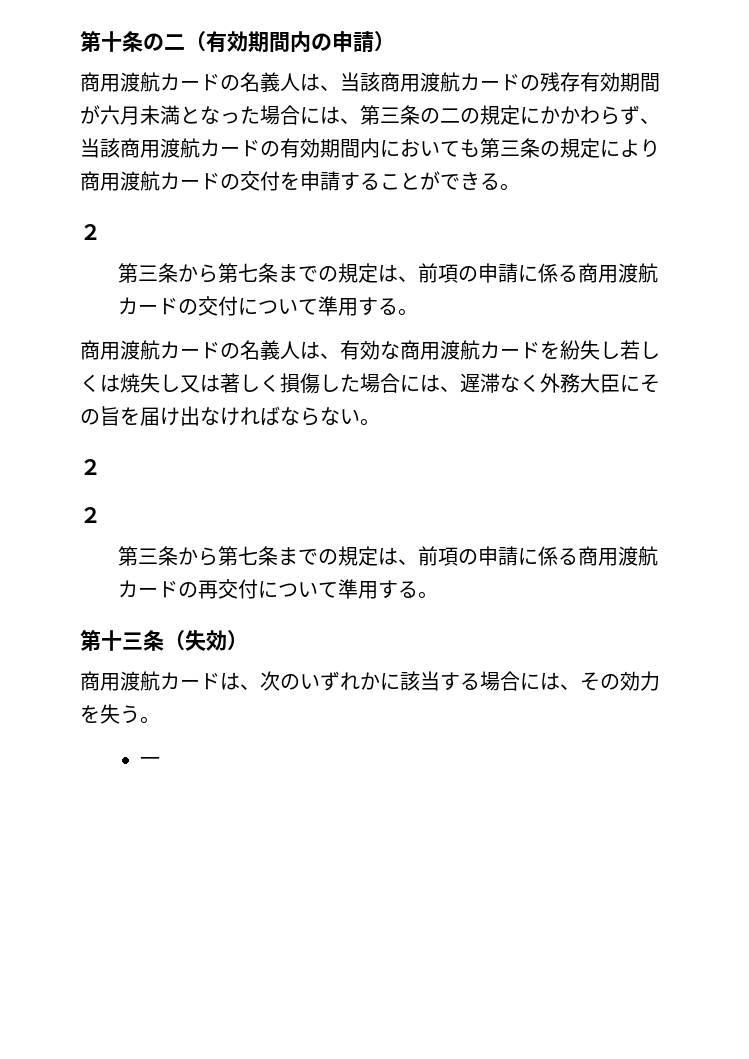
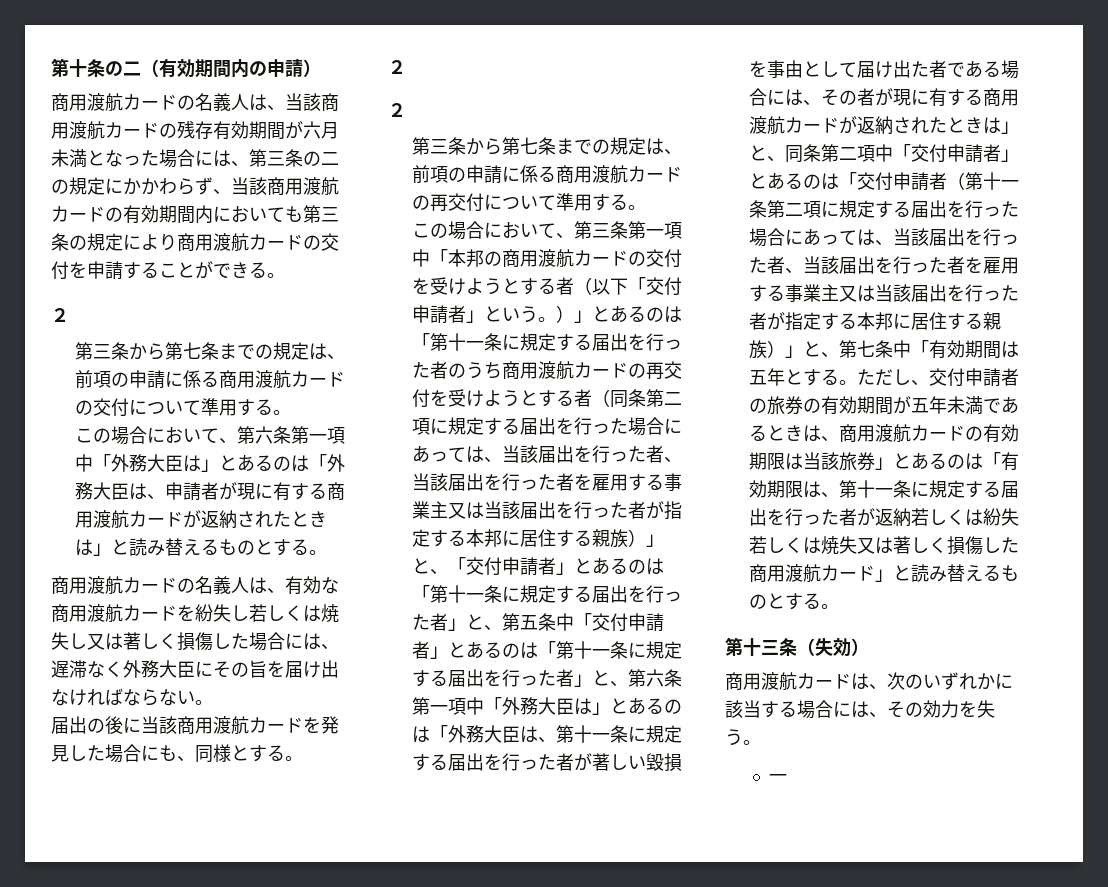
+ この場合において、第六条第一項中「外務大臣は」とあるのは「外務大臣は、申請者が現に有する商用渡航カードが返納されたときは」と読み替えるものとする。
+ 届出の後に当該商用渡航カードを発見した場合にも、同様とする。
+ この場合において、第三条第一項中「本邦の商用渡航カードの交付を受けようとする者（以下「交付申請者」という。）」とあるのは「第十一条に規定する届出を行った者のうち商用渡航カードの再交付を受けようとする者（同条第二項に規定する届出を行った場合にあっては、当該届出を行った者、当該届出を行った者を雇用する事業主又は当該届出を行った者が指定する本邦に居住する親族）」と、「交付申請者」とあるのは「第十一条に規定する届出を行った者」と、第五条中「交付申請者」とあるのは「第十一条に規定する届出を行った者」と、第六条第一項中「外務大臣は」とあるのは「外務大臣は、第十一条に規定する届出を行った者が著しい毀損を事由として届け出た者である場合には、その者が現に有する商用渡航カードが返納されたときは」と、同条第二項中「交付申請者」とあるのは「交付申請者（第十一条第二項に規定する届出を行った場合にあっては、当該届出を行った者、当該届出を行った者を雇用する事業主又は当該届出を行った者が指定する本邦に居住する親族）」と、第七条中「有効期間は五年とする。ただし、交付申請者の旅券の有効期間が五年未満であるときは、商用渡航カードの有効期限は当該旅券」とあるのは「有効期限は、第十一条に規定する届出を行った者が返納若しくは紛失若しくは焼失又は著しく損傷した商用渡航カード」と読み替えるものとする。

